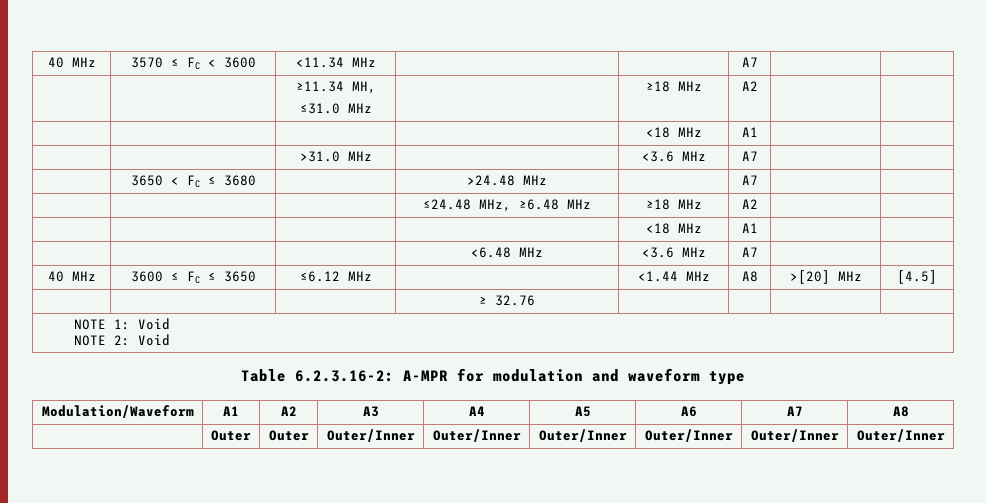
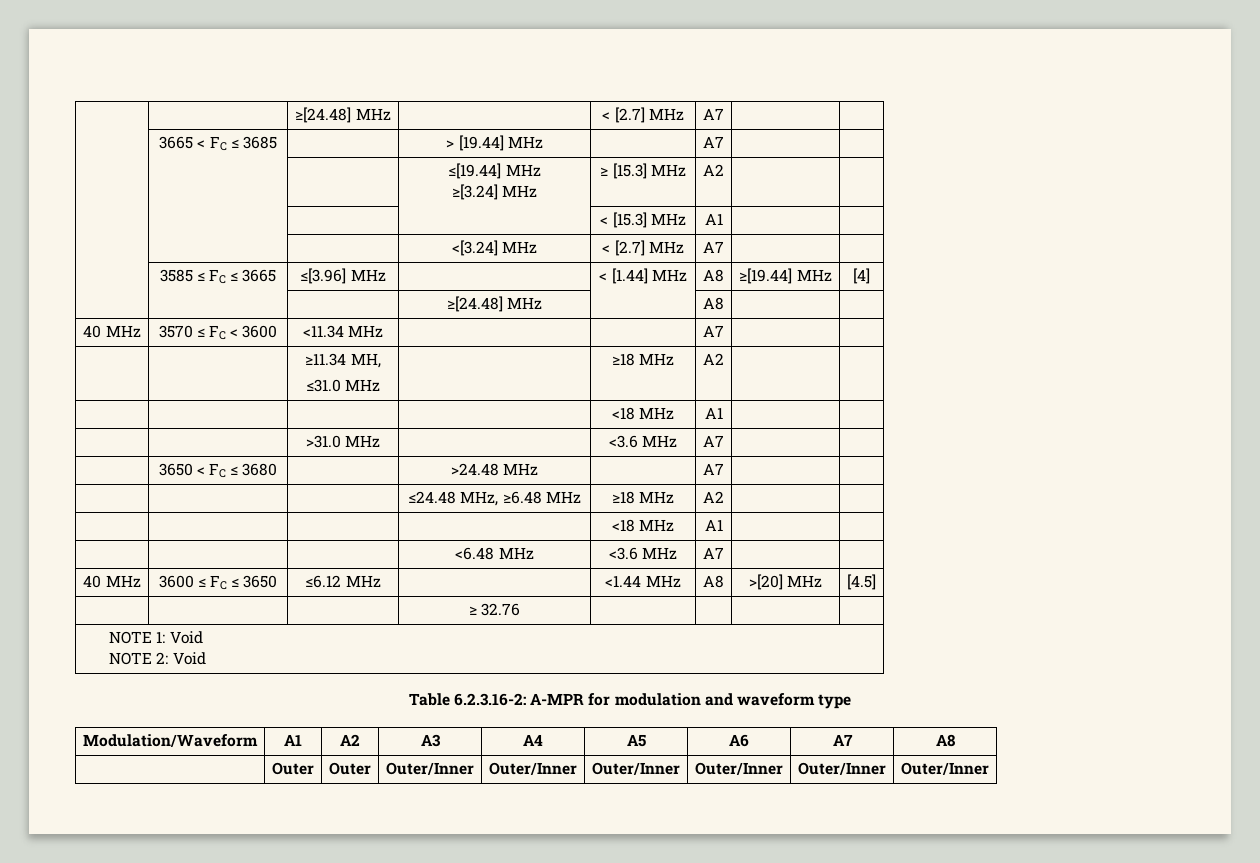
+ | | ≥[24.48] MHz | | < [2.7] MHz | A7 | |
+ | 3665 < FC ≤ 3685 | | > [19.44] MHz | | A7 | |
+ | | | ≤[19.44] MHz
+ ≥[3.24] MHz | ≥ [15.3] MHz | A2 | |
+ | | | | < [15.3] MHz | A1 | |
+ | | | <[3.24] MHz | < [2.7] MHz | A7 | |
+ | 3585 ≤ FC ≤ 3665 | ≤[3.96] MHz | | < [1.44] MHz | A8 | ≥[19.44] MHz | [4]
+ | | | ≥[24.48] MHz | | A8 | |

